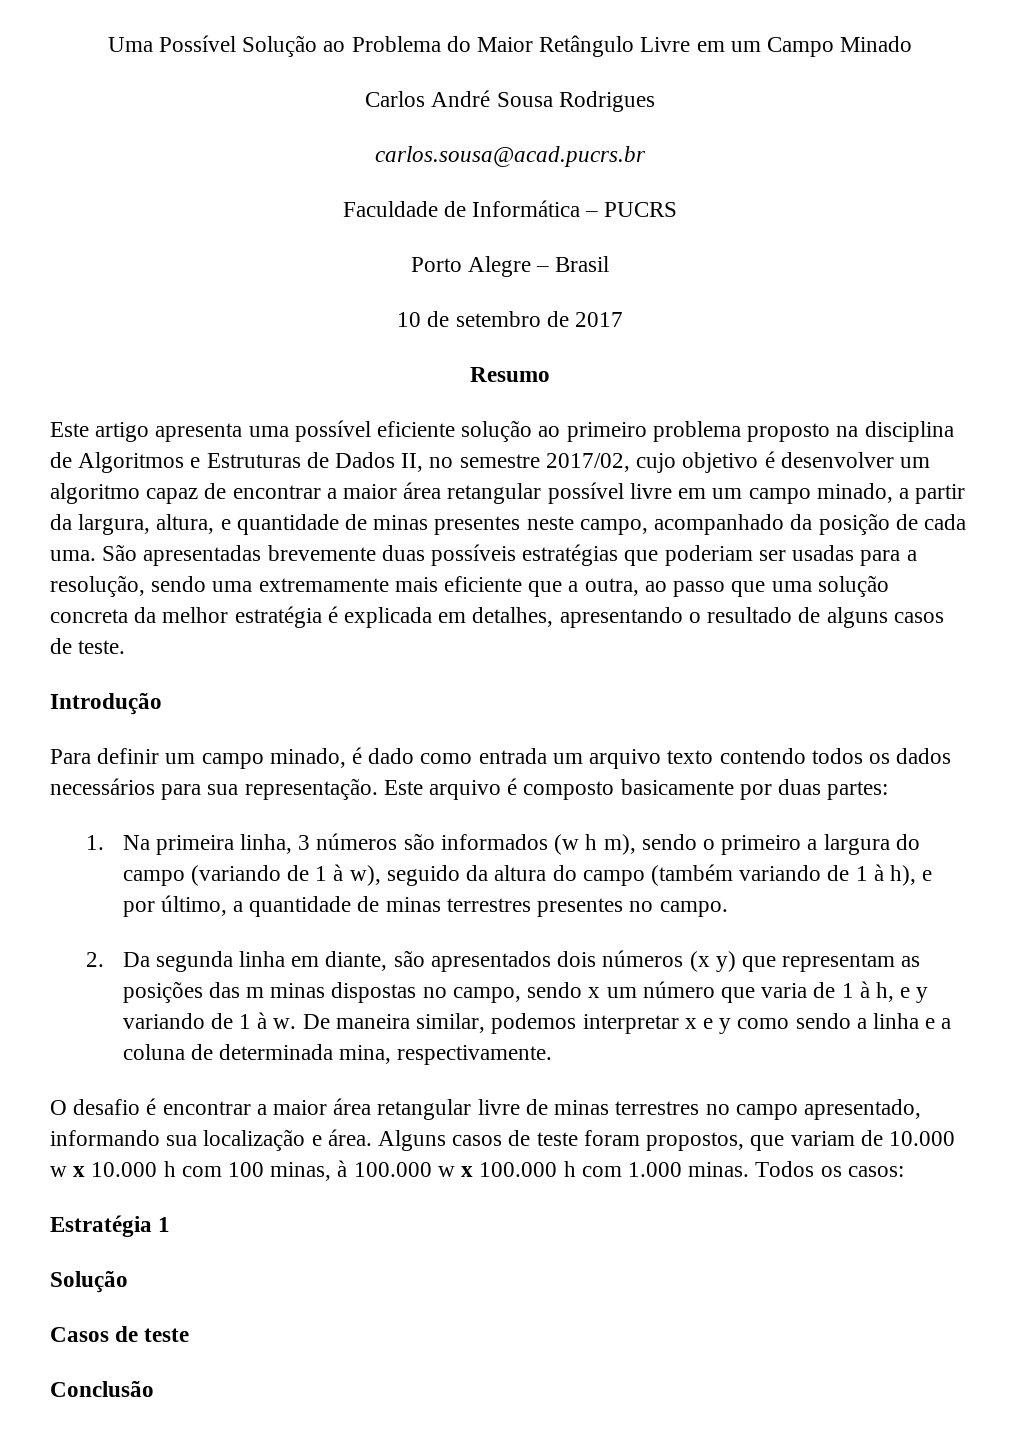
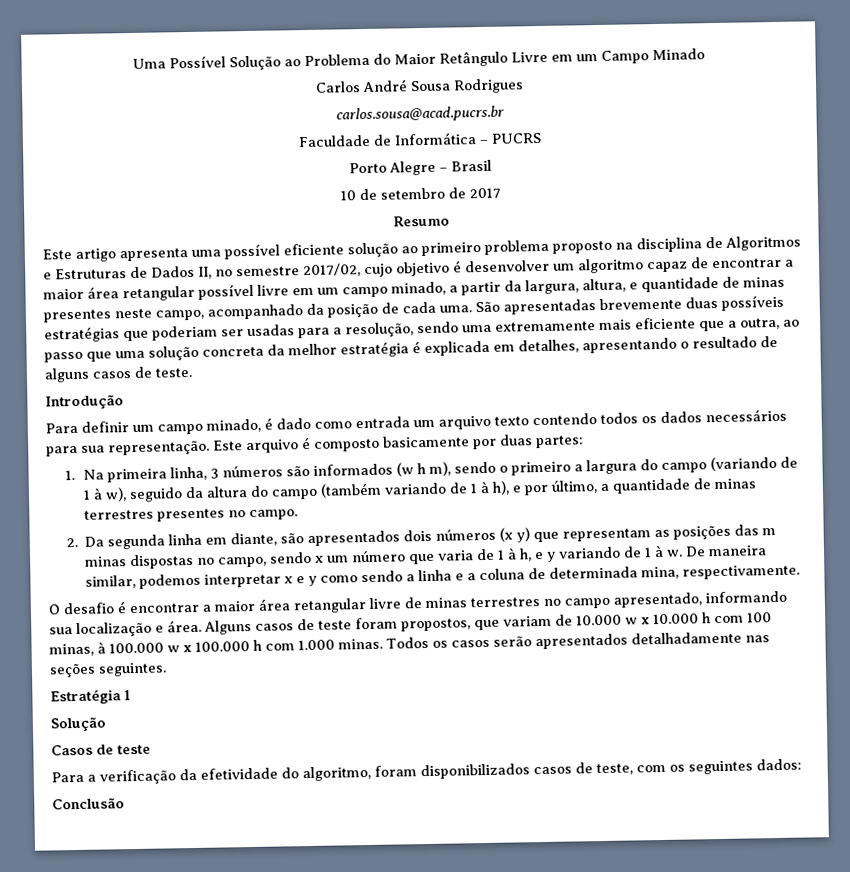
- Todos os casos:
+ Todos os casos serão apresentados detalhadamente nas seções seguintes.
+ Para a verificação da efetividade do algoritmo, foram disponibilizados casos de teste, com os seguintes dados:

